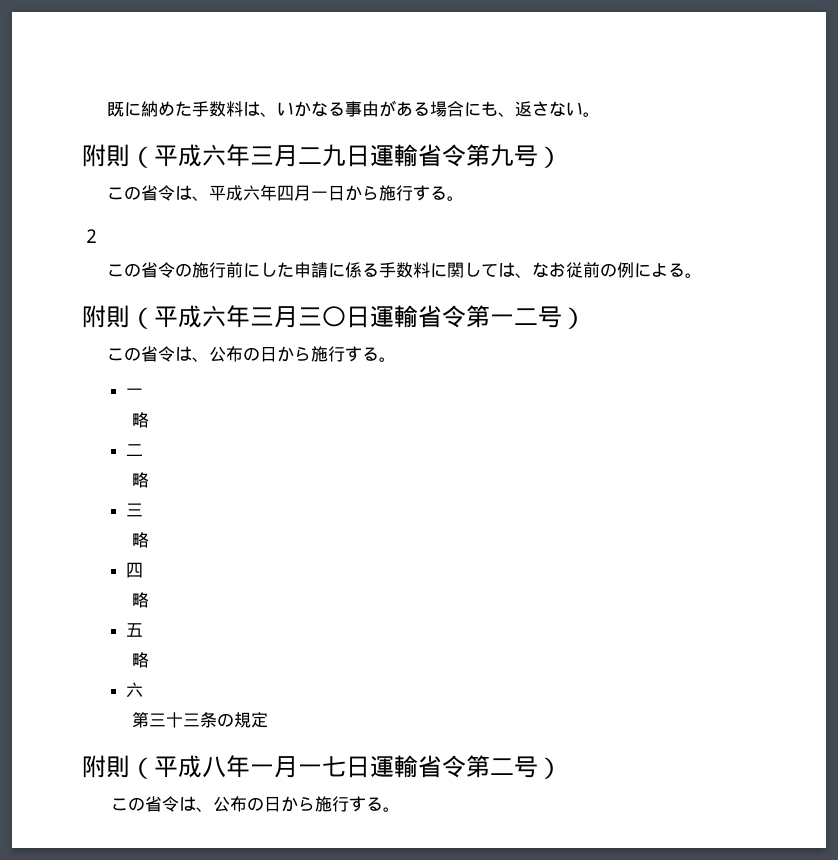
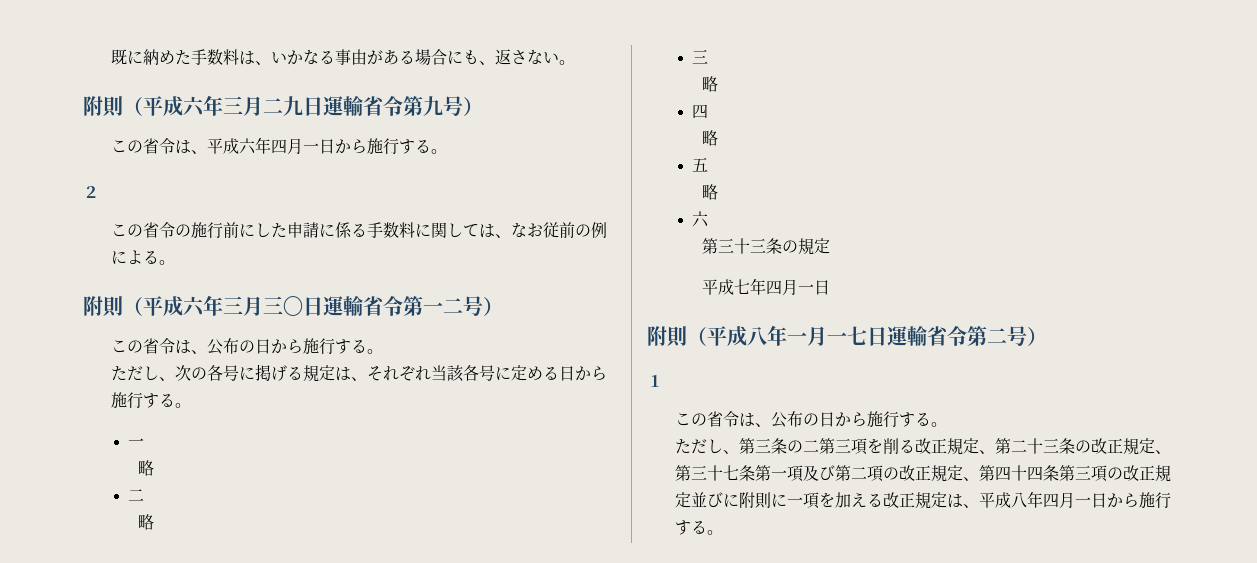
+ ただし、次の各号に掲げる規定は、それぞれ当該各号に定める日から施行する。
+ 平成七年四月一日
  附則（平成八年一月一七日運輸省令第二号）
+ １
  この省令は、公布の日から施行する。
+ ただし、第三条の二第三項を削る改正規定、第二十三条の改正規定、第三十七条第一項及び第二項の改正規定、第四十四条第三項の改正規定並びに附則に一項を加える改正規定は、平成八年四月一日から施行する。

